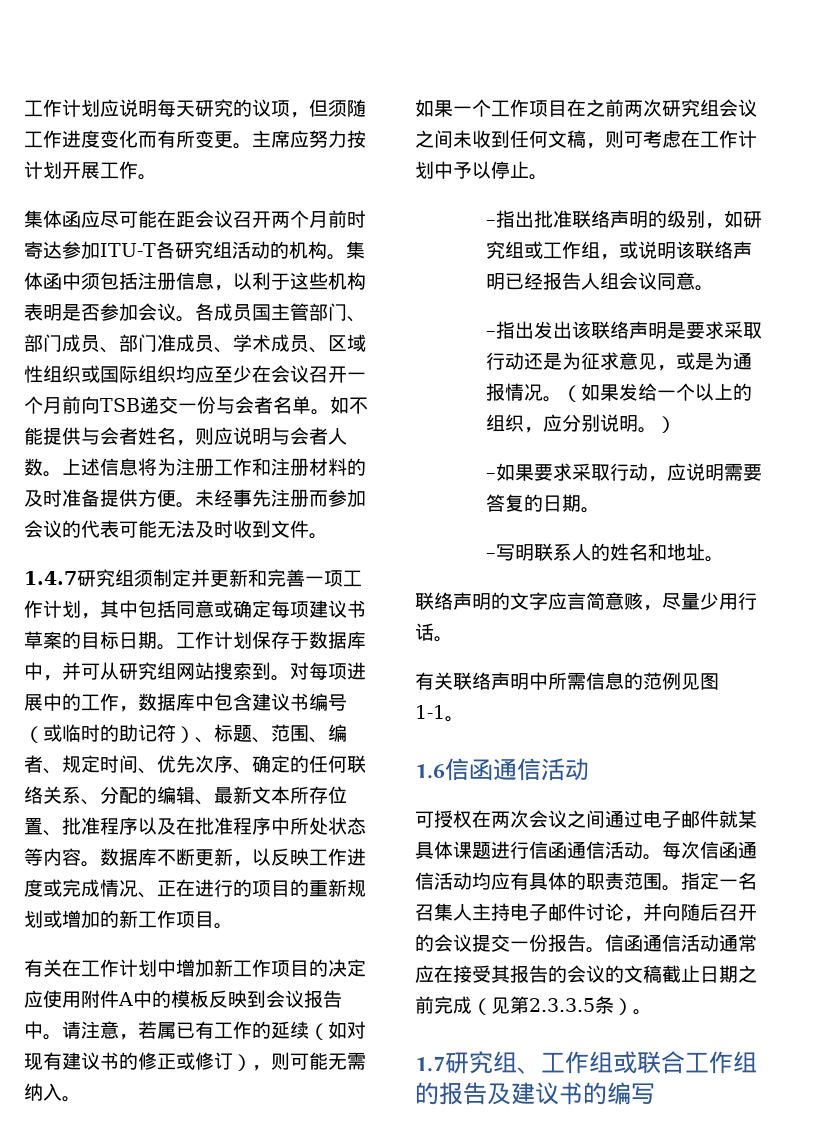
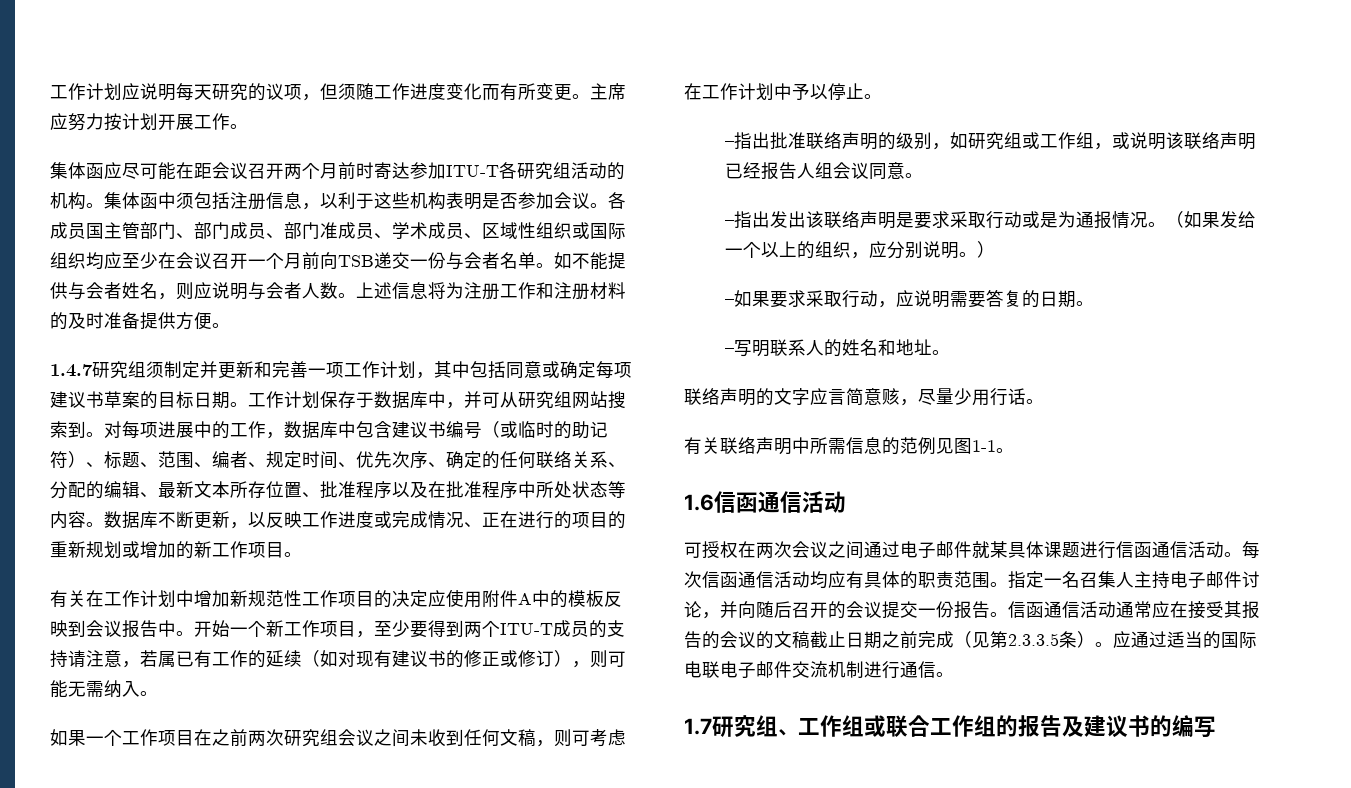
- 未经事先注册而参加会议的代表可能无法及时收到文件。
- 有关在工作计划中增加新工作项目的决定应使用附件A中的模板反映到会议报告中。
+ 有关在工作计划中增加新规范性工作项目的决定应使用附件A中的模板反映到会议报告中。
- 请注意，若属已有工作的延续（如对现有建议书的修正或修订），则可能无需纳入。
+ 开始一个新工作项目，至少要得到两个ITU-T成员的支持请注意，若属已有工作的延续（如对现有建议书的修正或修订），则可能无需纳入。
- –指出发出该联络声明是要求采取行动还是为征求意见，或是为通报情况。
+ –指出发出该联络声明是要求采取行动或是为通报情况。
+ 应通过适当的国际电联电子邮件交流机制进行通信。

